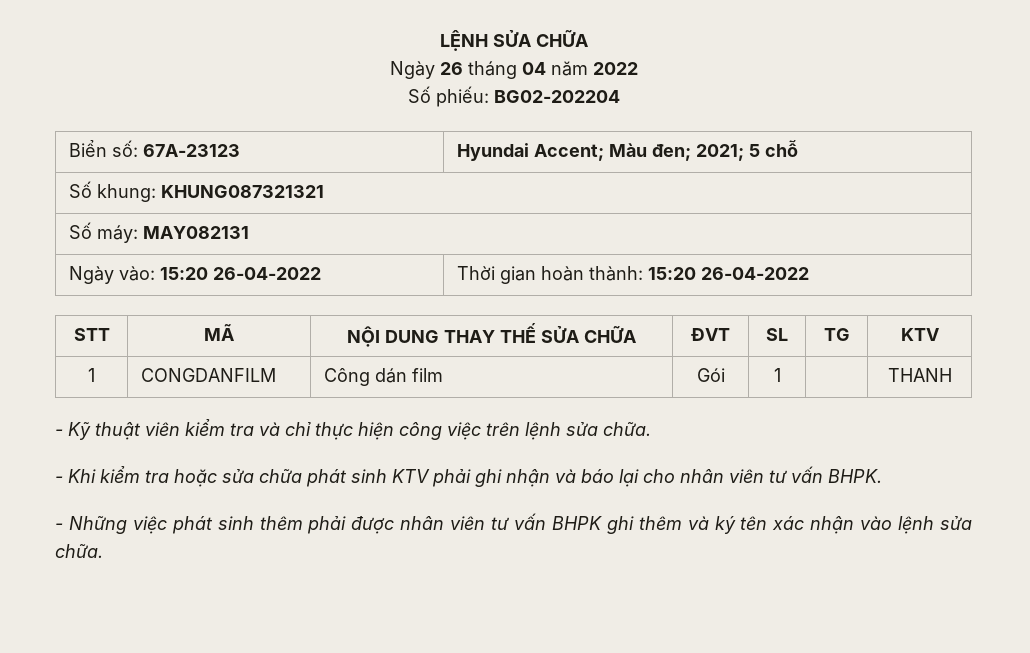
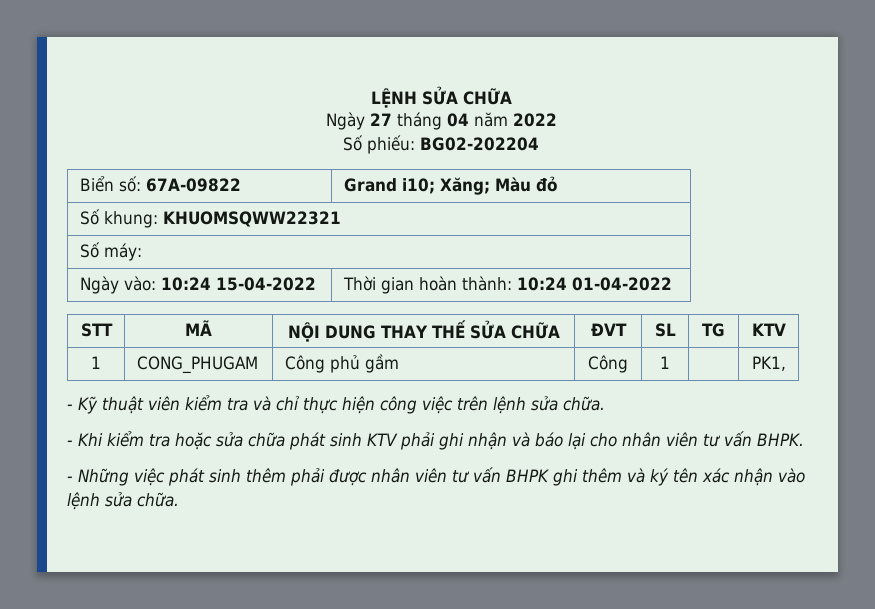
- Ngày 26 tháng 04 năm 2022
+ Ngày 27 tháng 04 năm 2022
- Biển số: 67A-23123 | Hyundai Accent; Màu đen; 2021; 5 chỗ
+ Biển số: 67A-09822 | Grand i10; Xăng; Màu đỏ
- Số khung: KHUNG087321321
+ Số khung: KHUOMSQWW22321
- Số máy: MAY082131
+ Số máy:
- Ngày vào: 15:20 26-04-2022 | Thời gian hoàn thành: 15:20 26-04-2022
+ Ngày vào: 10:24 15-04-2022 | Thời gian hoàn thành: 10:24 01-04-2022
- 1 | CONGDANFILM | Công dán film | Gói | 1 | | THANH
+ 1 | CONG_PHUGAM | Công phủ gầm | Công | 1 | | PK1,

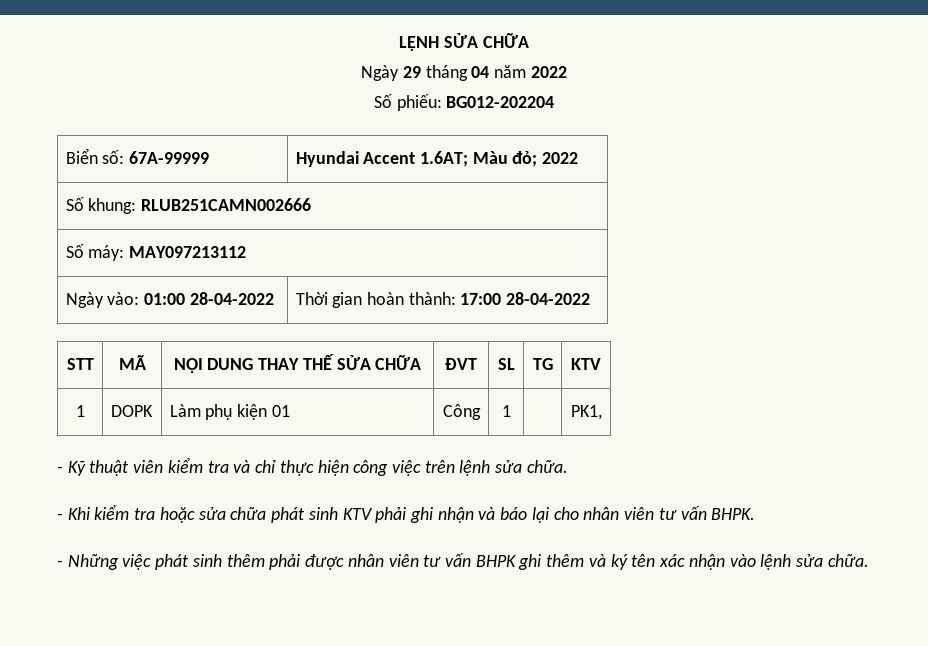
- Ngày 27 tháng 04 năm 2022
+ Ngày 29 tháng 04 năm 2022
- Số phiếu: BG02-202204
+ Số phiếu: BG012-202204
- Biển số: 67A-09822 | Grand i10; Xăng; Màu đỏ
+ Biển số: 67A-99999 | Hyundai Accent 1.6AT; Màu đỏ; 2022
- Số khung: KHUOMSQWW22321
+ Số khung: RLUB251CAMN002666
- Số máy:
+ Số máy: MAY097213112
- Ngày vào: 10:24 15-04-2022 | Thời gian hoàn thành: 10:24 01-04-2022
+ Ngày vào: 01:00 28-04-2022 | Thời gian hoàn thành: 17:00 28-04-2022
- 1 | CONG_PHUGAM | Công phủ gầm | Công | 1 | | PK1,
+ 1 | DOPK | Làm phụ kiện 01 | Công | 1 | | PK1,

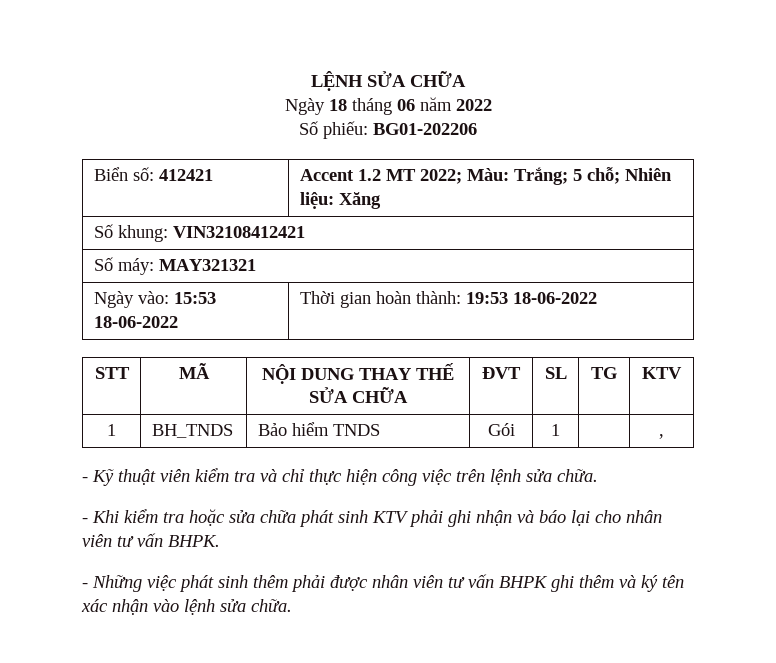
- Ngày 29 tháng 04 năm 2022
+ Ngày 18 tháng 06 năm 2022
- Số phiếu: BG012-202204
+ Số phiếu: BG01-202206
- Biển số: 67A-99999 | Hyundai Accent 1.6AT; Màu đỏ; 2022
+ Biển số: 412421 | Accent 1.2 MT 2022; Màu: Trắng; 5 chỗ; Nhiên liệu: Xăng
- Số khung: RLUB251CAMN002666
+ Số khung: VIN32108412421
- Số máy: MAY097213112
+ Số máy: MAY321321
- Ngày vào: 01:00 28-04-2022 | Thời gian hoàn thành: 17:00 28-04-2022
+ Ngày vào: 15:53 18-06-2022 | Thời gian hoàn thành: 19:53 18-06-2022
- 1 | DOPK | Làm phụ kiện 01 | Công | 1 | | PK1,
+ 1 | BH_TNDS | Bảo hiểm TNDS | Gói | 1 | | ,

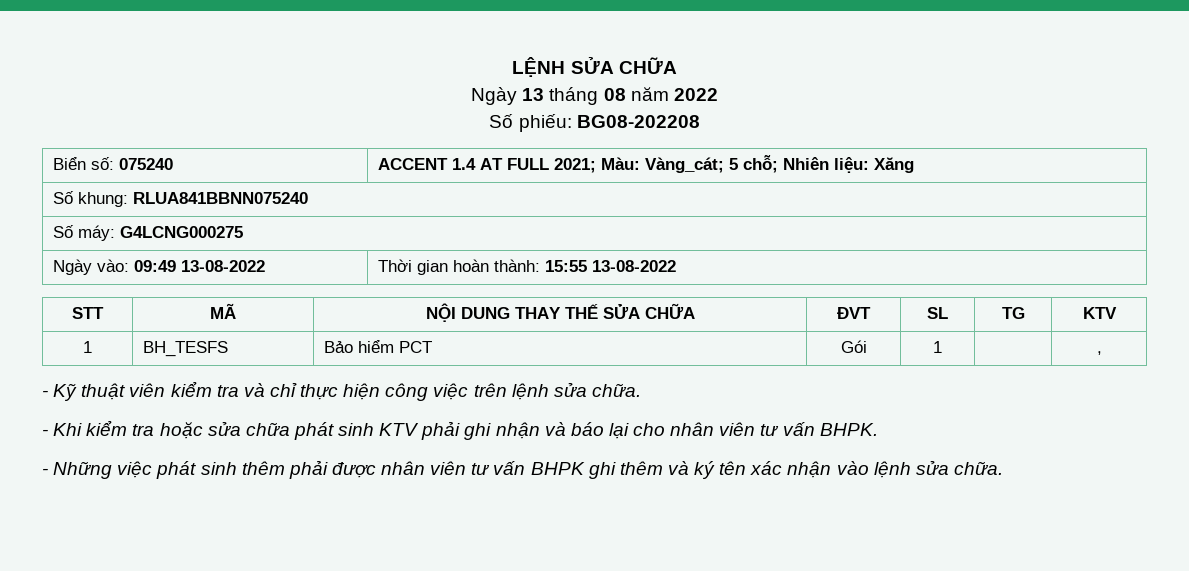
- Ngày 18 tháng 06 năm 2022
+ Ngày 13 tháng 08 năm 2022
- Số phiếu: BG01-202206
+ Số phiếu: BG08-202208
- Biển số: 412421 | Accent 1.2 MT 2022; Màu: Trắng; 5 chỗ; Nhiên liệu: Xăng
+ Biển số: 075240 | ACCENT 1.4 AT FULL 2021; Màu: Vàng_cát; 5 chỗ; Nhiên liệu: Xăng
- Số khung: VIN32108412421
+ Số khung: RLUA841BBNN075240
- Số máy: MAY321321
+ Số máy: G4LCNG000275
- Ngày vào: 15:53 18-06-2022 | Thời gian hoàn thành: 19:53 18-06-2022
+ Ngày vào: 09:49 13-08-2022 | Thời gian hoàn thành: 15:55 13-08-2022
- 1 | BH_TNDS | Bảo hiểm TNDS | Gói | 1 | | ,
+ 1 | BH_TESFS | Bảo hiểm PCT | Gói | 1 | | ,

